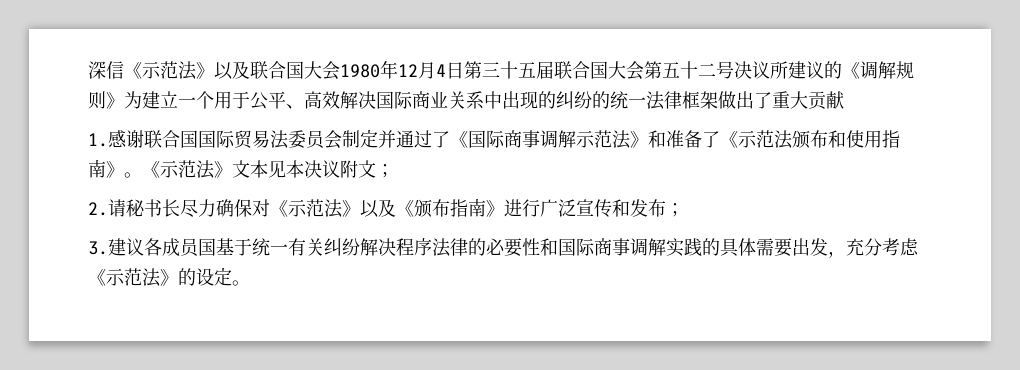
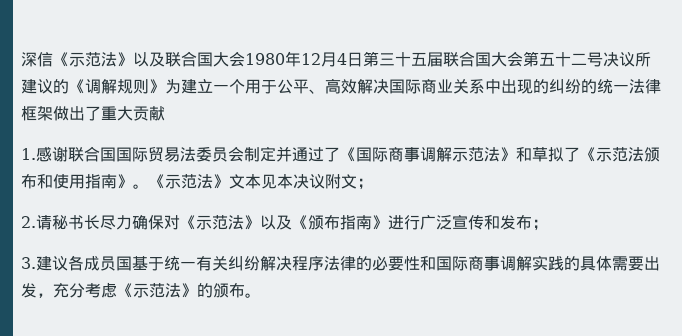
- 1.感谢联合国国际贸易法委员会制定并通过了《国际商事调解示范法》和准备了《示范法颁布和使用指南》。
+ 1.感谢联合国国际贸易法委员会制定并通过了《国际商事调解示范法》和草拟了《示范法颁布和使用指南》。
- 3.建议各成员国基于统一有关纠纷解决程序法律的必要性和国际商事调解实践的具体需要出发，充分考虑《示范法》的设定。
+ 3.建议各成员国基于统一有关纠纷解决程序法律的必要性和国际商事调解实践的具体需要出发，充分考虑《示范法》的颁布。

